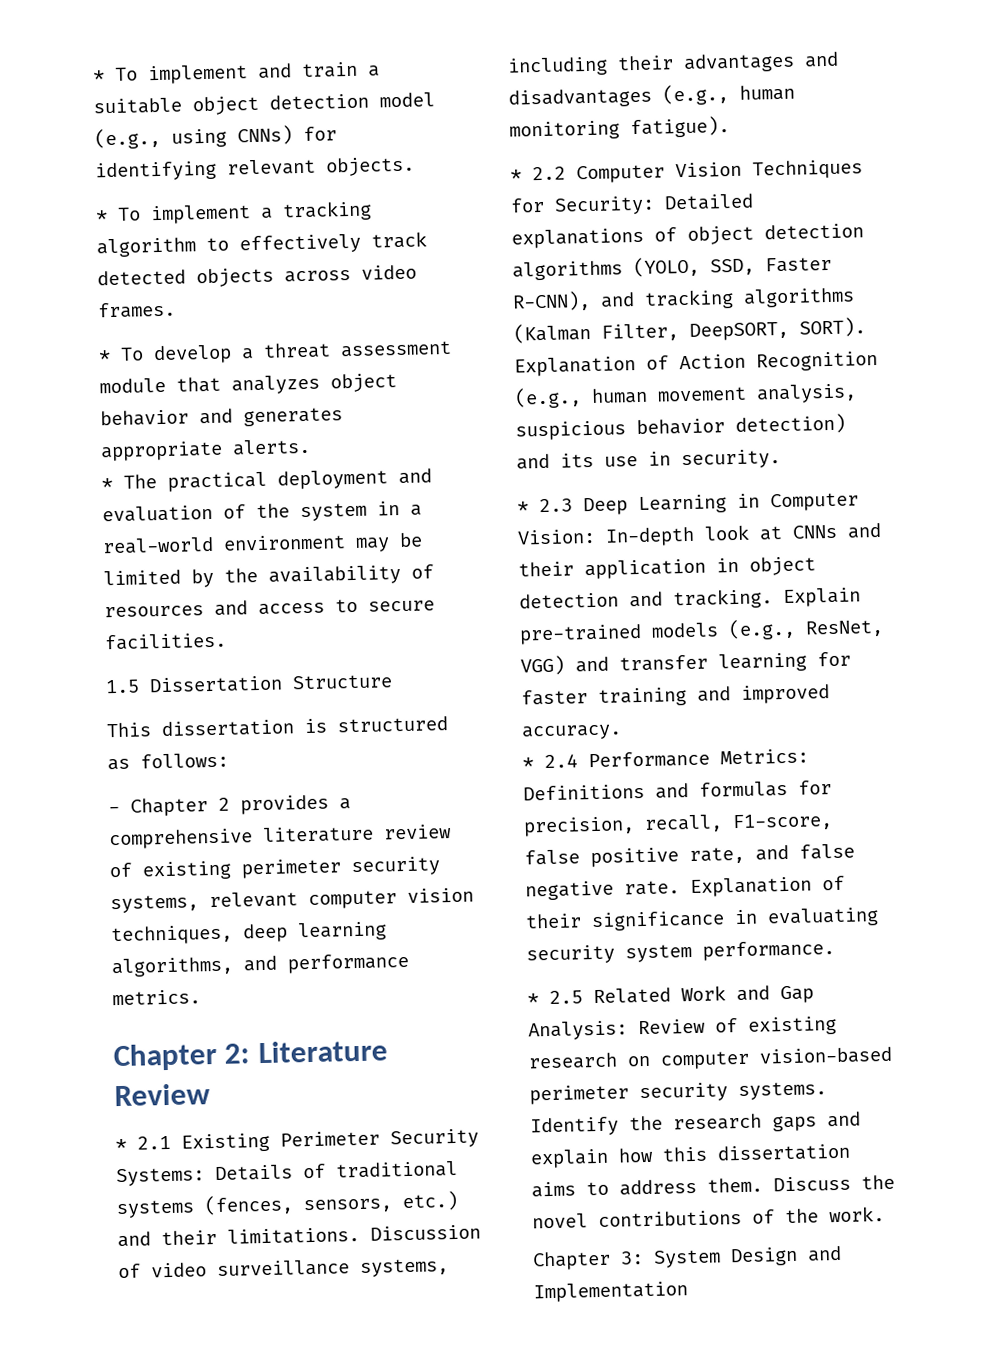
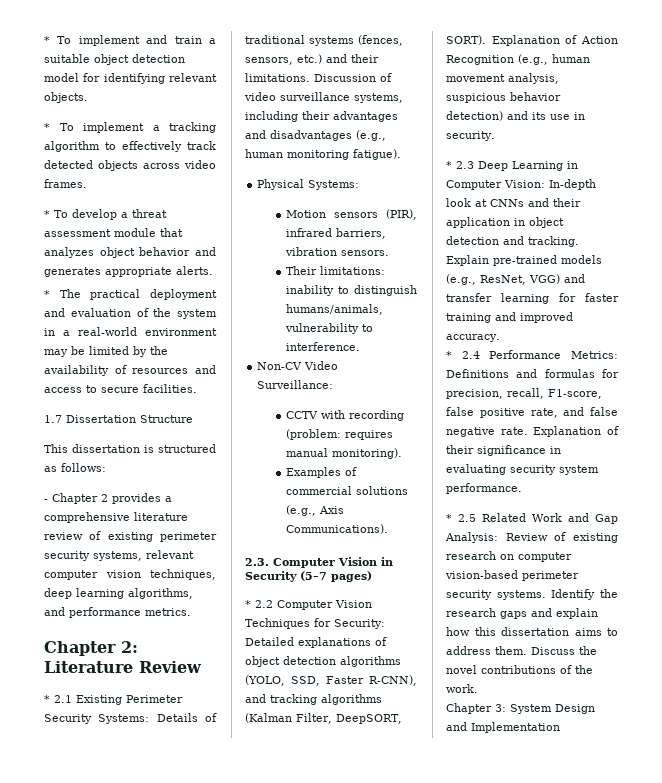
- * To implement and train a suitable object detection model (e.g., using CNNs) for identifying relevant objects.
+ * To implement and train a suitable object detection model for identifying relevant objects.
- 1.5 Dissertation Structure
+ 1.7 Dissertation Structure
+ Physical Systems:
+ Motion sensors (PIR), infrared barriers, vibration sensors.
+ Their limitations: inability to distinguish humans/animals, vulnerability to interference.
+ Non-CV Video Surveillance:
+ CCTV with recording (problem: requires manual monitoring).
+ Examples of commercial solutions (e.g., Axis Communications).
+ 2.3. Computer Vision in Security (5–7 pages)

